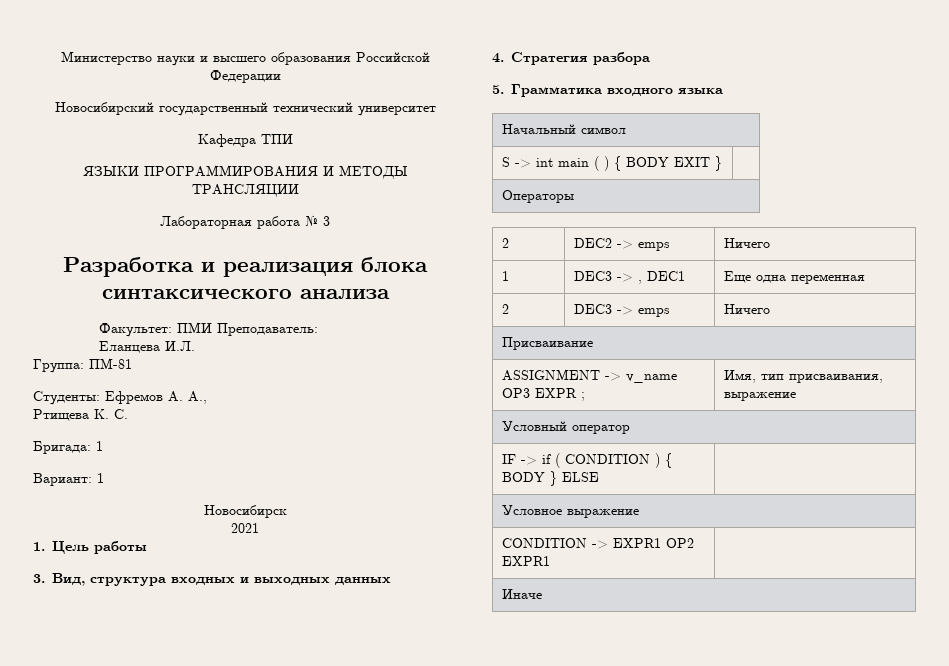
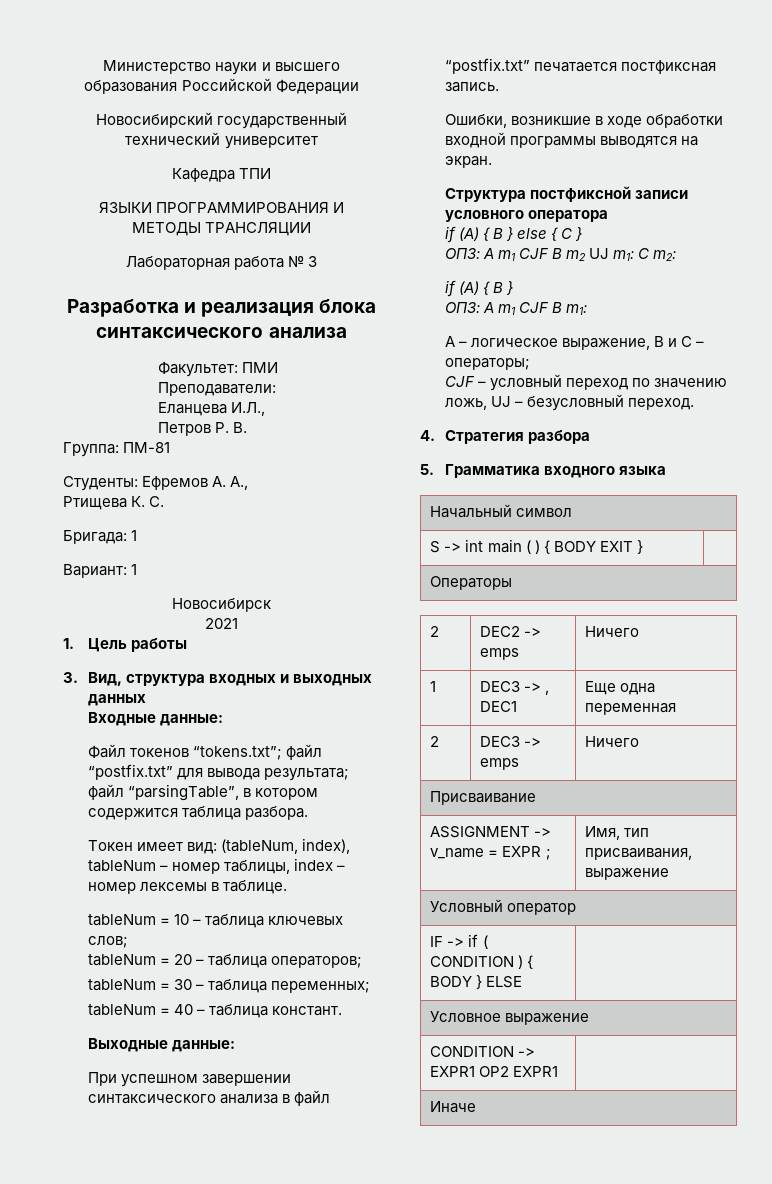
- Факультет: ПМИ Преподаватель:
+ Факультет: ПМИ Преподаватели:
- Еланцева И.Л.
+ Еланцева И.Л.,
+ Петров Р. В.
+ Входные данные:
+ Файл токенов “tokens.txt”; файл “postfix.txt” для вывода результата; файл “parsingTable”, в котором содержится таблица разбора.
+ Токен имеет вид: (tableNum, index), tableNum – номер таблицы, index – номер лексемы в таблице.
+ tableNum = 10 – таблица ключевых слов;
+ tableNum = 20 – таблица операторов;
+ tableNum = 30 – таблица переменных;
+ tableNum = 40 – таблица констант.
+ Выходные данные:
+ При успешном завершении синтаксического анализа в файл “postfix.txt” печатается постфиксная запись.
+ Ошибки, возникшие в ходе обработки входной программы выводятся на экран.
+ Структура постфиксной записи условного оператора
+ if (A) { B } else { C }
+ ОПЗ: A m1 CJF B m2 UJ m1: С m2:
+ if (A) { B }
+ ОПЗ: A m1 CJF B m1:
+ A – логическое выражение, B и C – операторы;
+ CJF – условный переход по значению ложь, UJ – безусловный переход.
- ASSIGNMENT -> v_name OP3 EXPR ; | Имя, тип присваивания, выражение
+ ASSIGNMENT -> v_name = EXPR ; | Имя, тип присваивания, выражение

